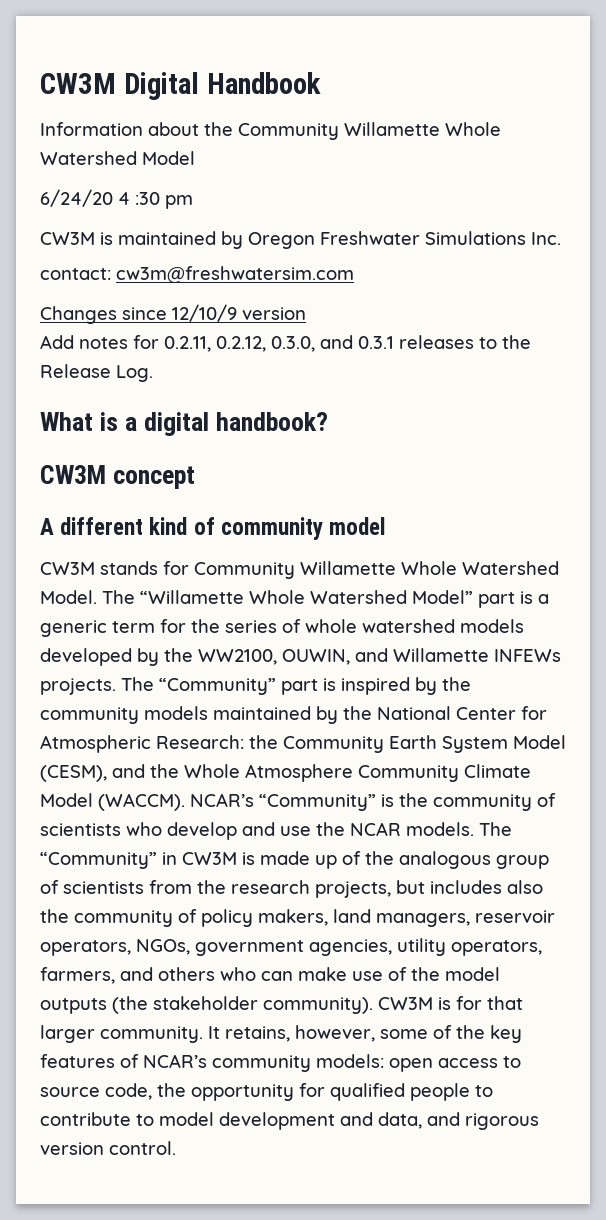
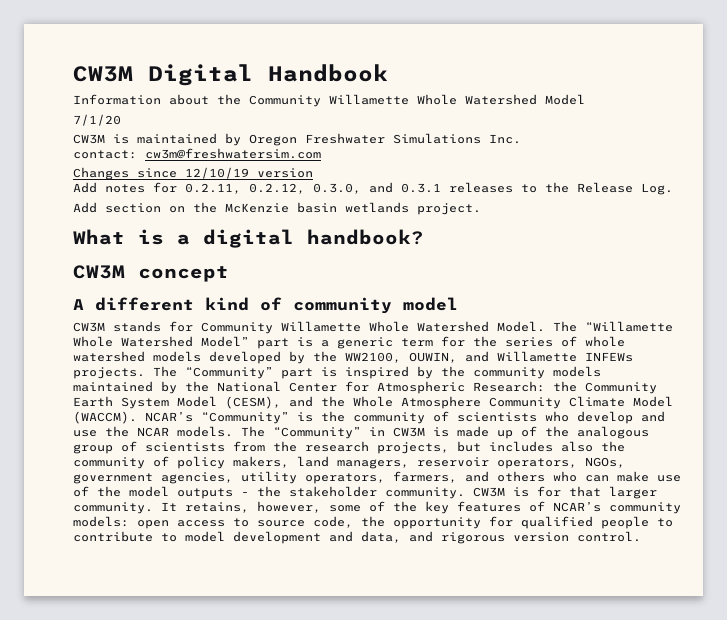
- 6/24/20 4 :30 pm
+ 7/1/20
- Changes since 12/10/9 version
+ Changes since 12/10/19 version
+ Add section on the McKenzie basin wetlands project.
- The “Community” in CW3M is made up of the analogous group of scientists from the research projects, but includes also the community of policy makers, land managers, reservoir operators, NGOs, government agencies, utility operators, farmers, and others who can make use of the model outputs (the stakeholder community).
+ The “Community” in CW3M is made up of the analogous group of scientists from the research projects, but includes also the community of policy makers, land managers, reservoir operators, NGOs, government agencies, utility operators, farmers, and others who can make use of the model outputs - the stakeholder community.

